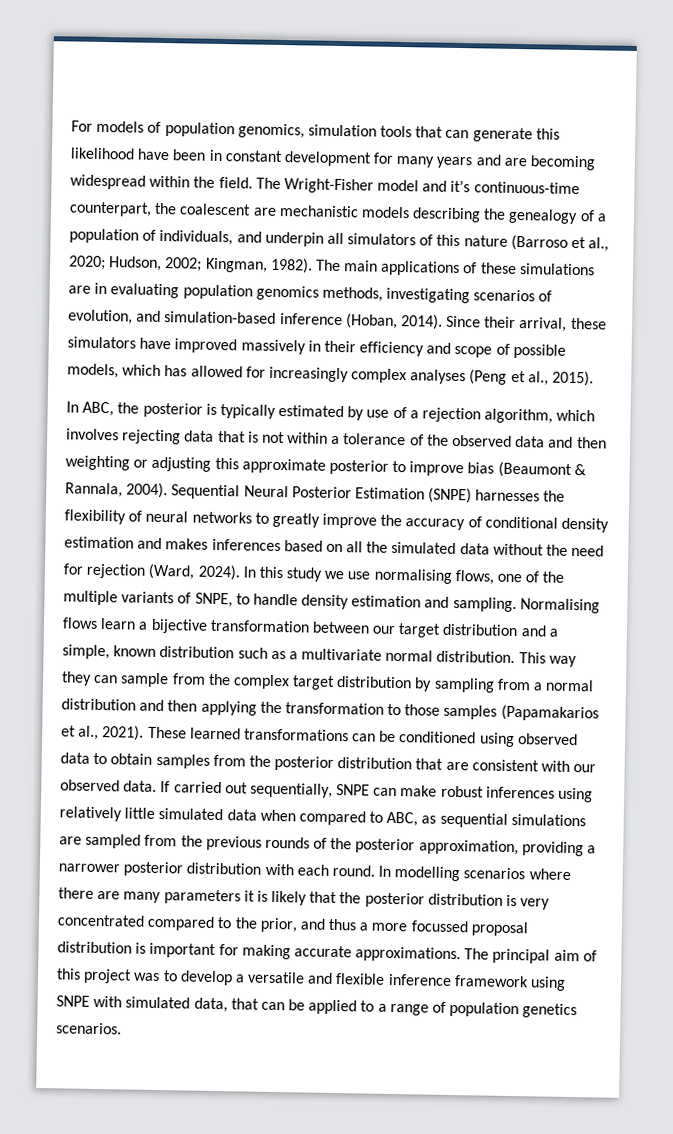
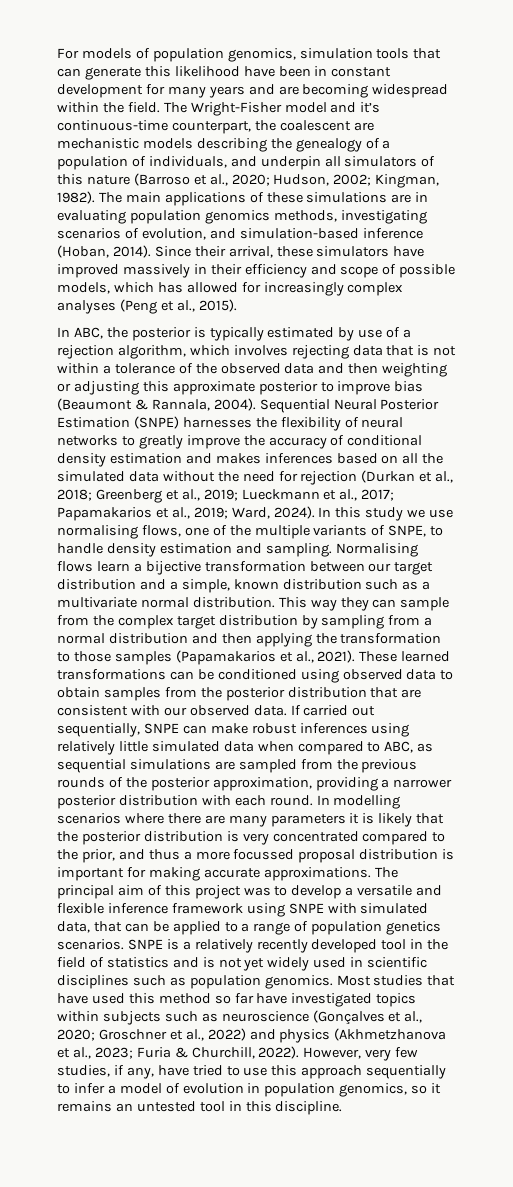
- Sequential Neural Posterior Estimation (SNPE) harnesses the flexibility of neural networks to greatly improve the accuracy of conditional density estimation and makes inferences based on all the simulated data without the need for rejection (Ward, 2024).
+ Sequential Neural Posterior Estimation (SNPE) harnesses the flexibility of neural networks to greatly improve the accuracy of conditional density estimation and makes inferences based on all the simulated data without the need for rejection (Durkan et al., 2018; Greenberg et al., 2019; Lueckmann et al., 2017; Papamakarios et al., 2019; Ward, 2024).
+ SNPE is a relatively recently developed tool in the field of statistics and is not yet widely used in scientific disciplines such as population genomics. Most studies that have used this method so far have investigated topics within subjects such as neuroscience (Gonçalves et al., 2020; Groschner et al., 2022) and physics (Akhmetzhanova et al., 2023; Furia & Churchill, 2022). However, very few studies, if any, have tried to use this approach sequentially to infer a model of evolution in population genomics, so it remains an untested tool in this discipline.

